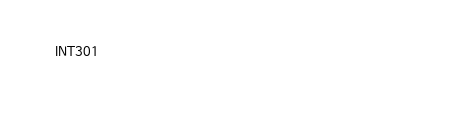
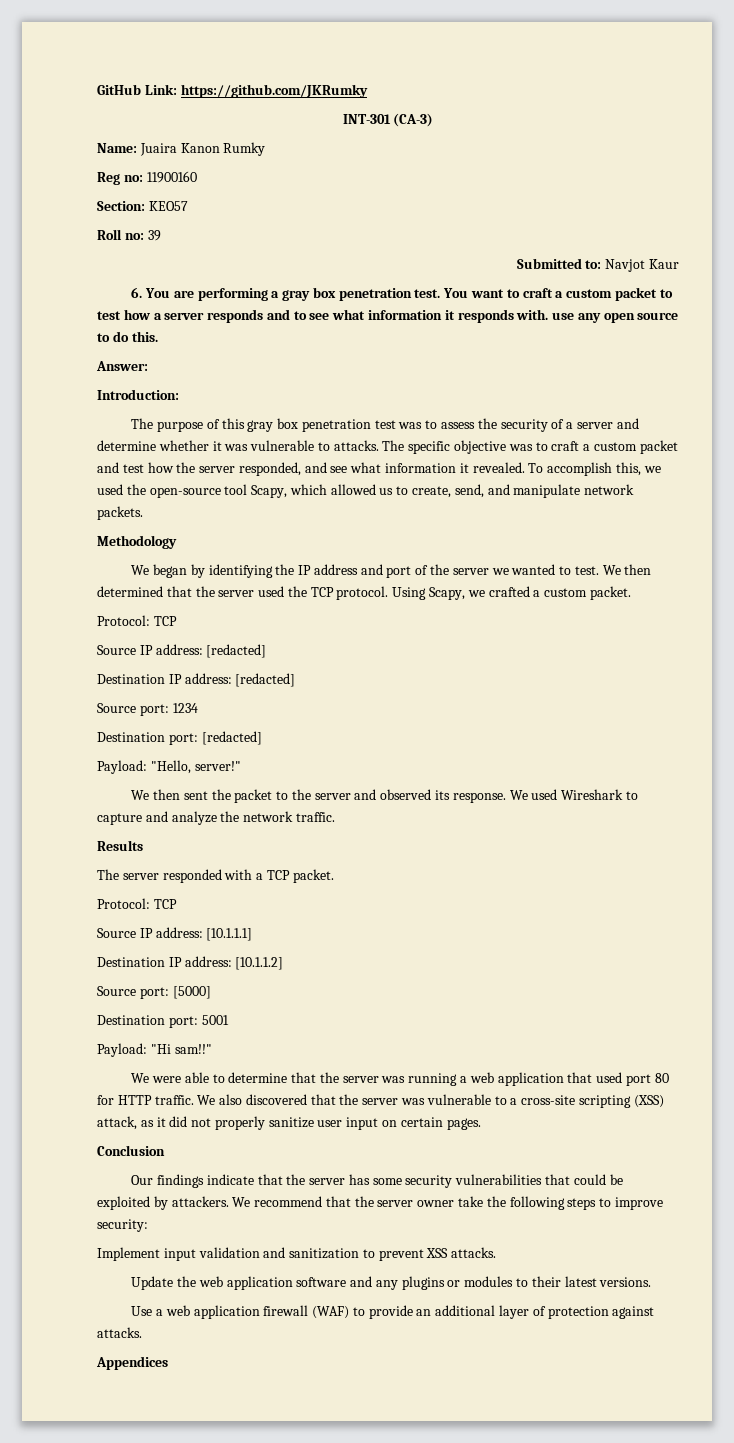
- INT301
+ GitHub Link: https://github.com/JKRumky
+ INT-301 (CA-3)
+ Name: Juaira Kanon Rumky
+ Reg no: 11900160
+ Section: KEO57
+ Roll no: 39
+ Submitted to: Navjot Kaur
+ 6. You are performing a gray box penetration test. You want to craft a custom packet to test how a server responds and to see what information it responds with. use any open source to do this.
+ Answer:
+ Introduction:
+ The purpose of this gray box penetration test was to assess the security of a server and determine whether it was vulnerable to attacks. The specific objective was to craft a custom packet and test how the server responded, and see what information it revealed. To accomplish this, we used the open-source tool Scapy, which allowed us to create, send, and manipulate network packets.
+ Methodology
+ We began by identifying the IP address and port of the server we wanted to test. We then determined that the server used the TCP protocol. Using Scapy, we crafted a custom packet.
+ Protocol: TCP
+ Source IP address: [redacted]
+ Destination IP address: [redacted]
+ Source port: 1234
+ Destination port: [redacted]
+ Payload: "Hello, server!"
+ We then sent the packet to the server and observed its response. We used Wireshark to capture and analyze the network traffic.
+ Results
+ The server responded with a TCP packet.
+ Protocol: TCP
+ Source IP address: [10.1.1.1]
+ Destination IP address: [10.1.1.2]
+ Source port: [5000]
+ Destination port: 5001
+ Payload: "Hi sam!!"
+ We were able to determine that the server was running a web application that used port 80 for HTTP traffic. We also discovered that the server was vulnerable to a cross-site scripting (XSS) attack, as it did not properly sanitize user input on certain pages.
+ Conclusion
+ Our findings indicate that the server has some security vulnerabilities that could be exploited by attackers. We recommend that the server owner take the following steps to improve security:
+ Implement input validation and sanitization to prevent XSS attacks.
+ Update the web application software and any plugins or modules to their latest versions.
+ Use a web application firewall (WAF) to provide an additional layer of protection against attacks.
+ Appendices

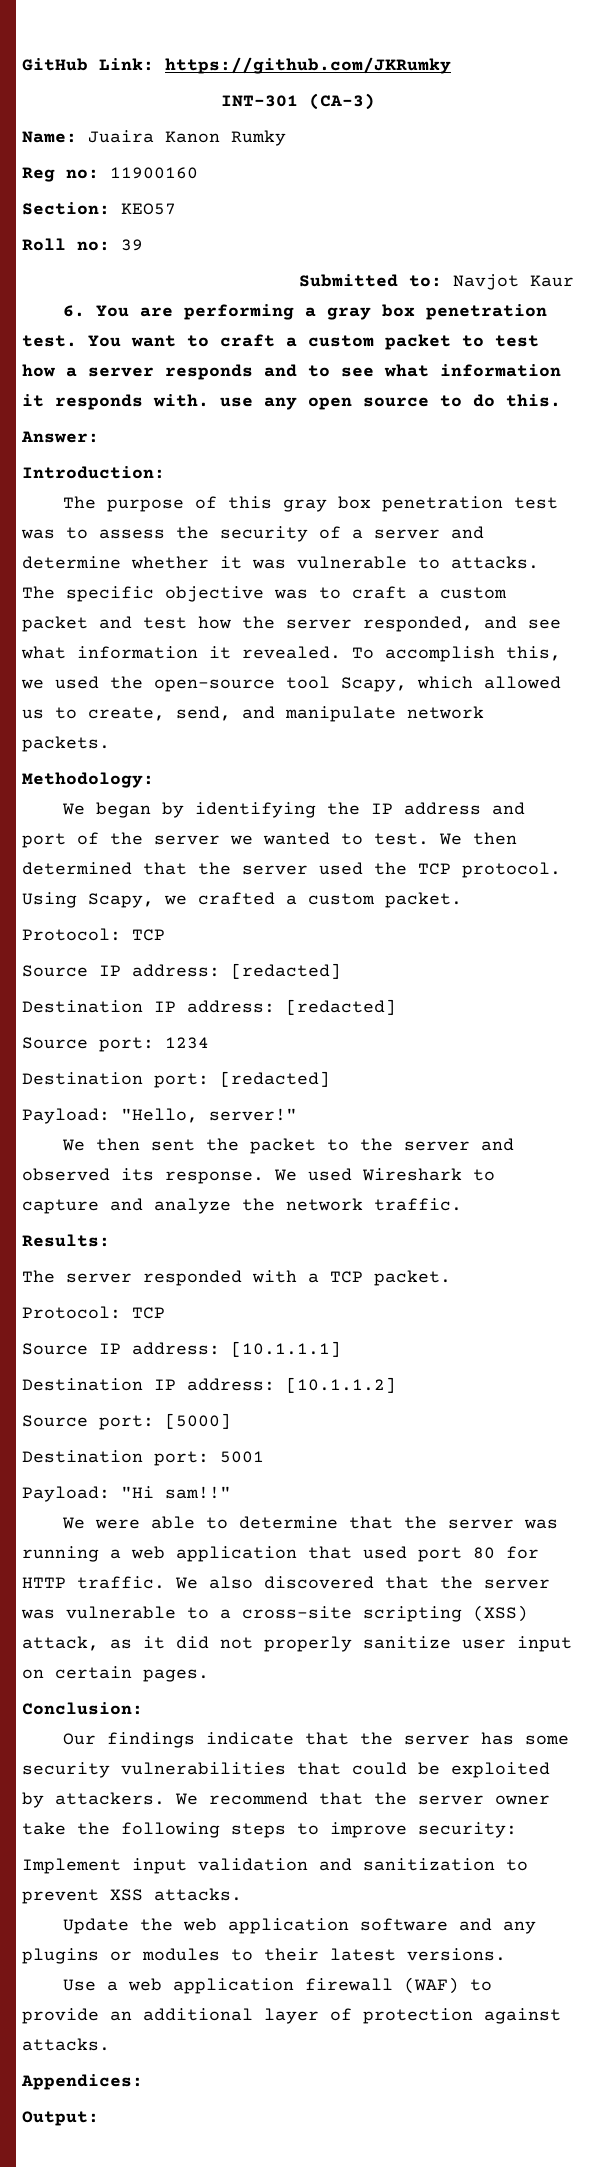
- Methodology
+ Methodology:
- Results
+ Results:
- Conclusion
+ Conclusion:
- Appendices
+ Appendices:
+ Output:

